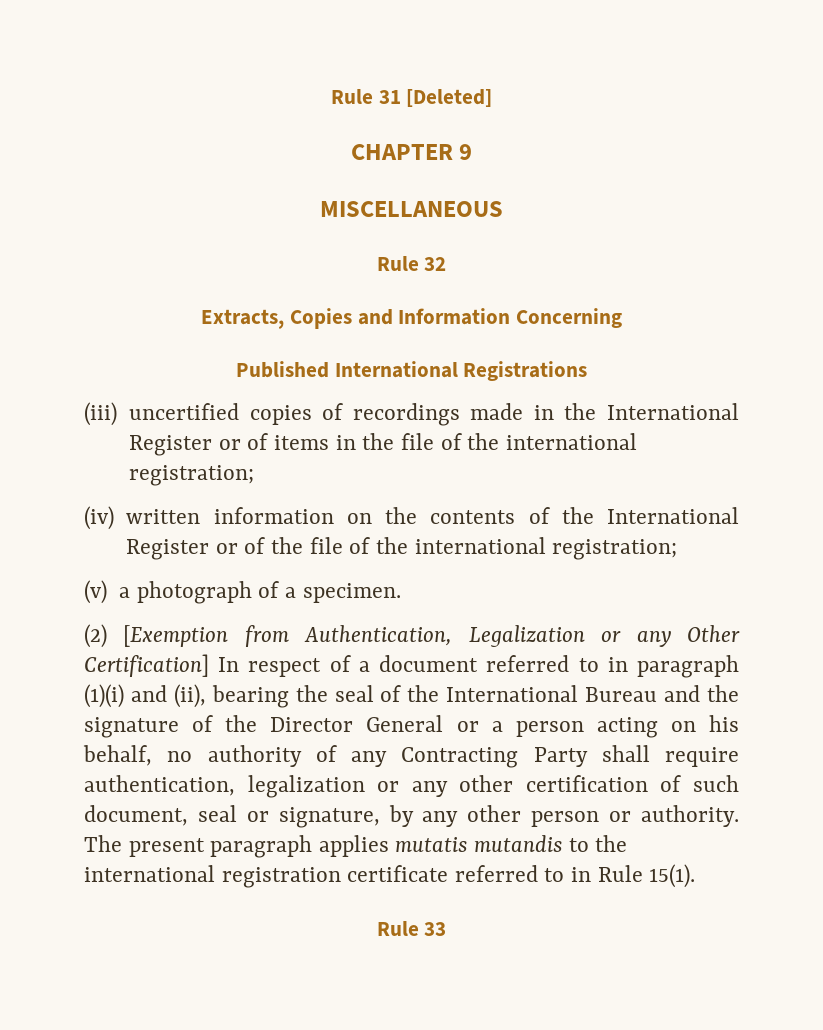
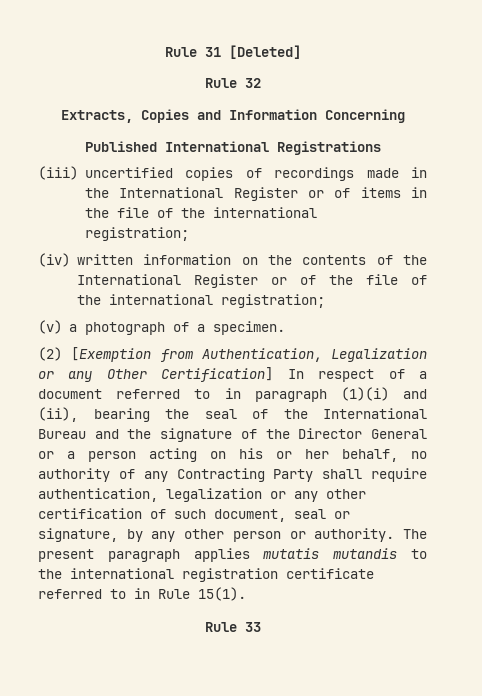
- CHAPTER 9
- MISCELLANEOUS
- (2) [Exemption from Authentication, Legalization or any Other Certification] In respect of a document referred to in paragraph (1)(i) and (ii), bearing the seal of the International Bureau and the signature of the Director General or a person acting on his behalf, no authority of any Contracting Party shall require authentication, legalization or any other certification of such document, seal or signature, by any other person or authority.
+ (2) [Exemption from Authentication, Legalization or any Other Certification] In respect of a document referred to in paragraph (1)(i) and (ii), bearing the seal of the International Bureau and the signature of the Director General or a person acting on his or her behalf, no authority of any Contracting Party shall require authentication, legalization or any other certification of such document, seal or signature, by any other person or authority.

